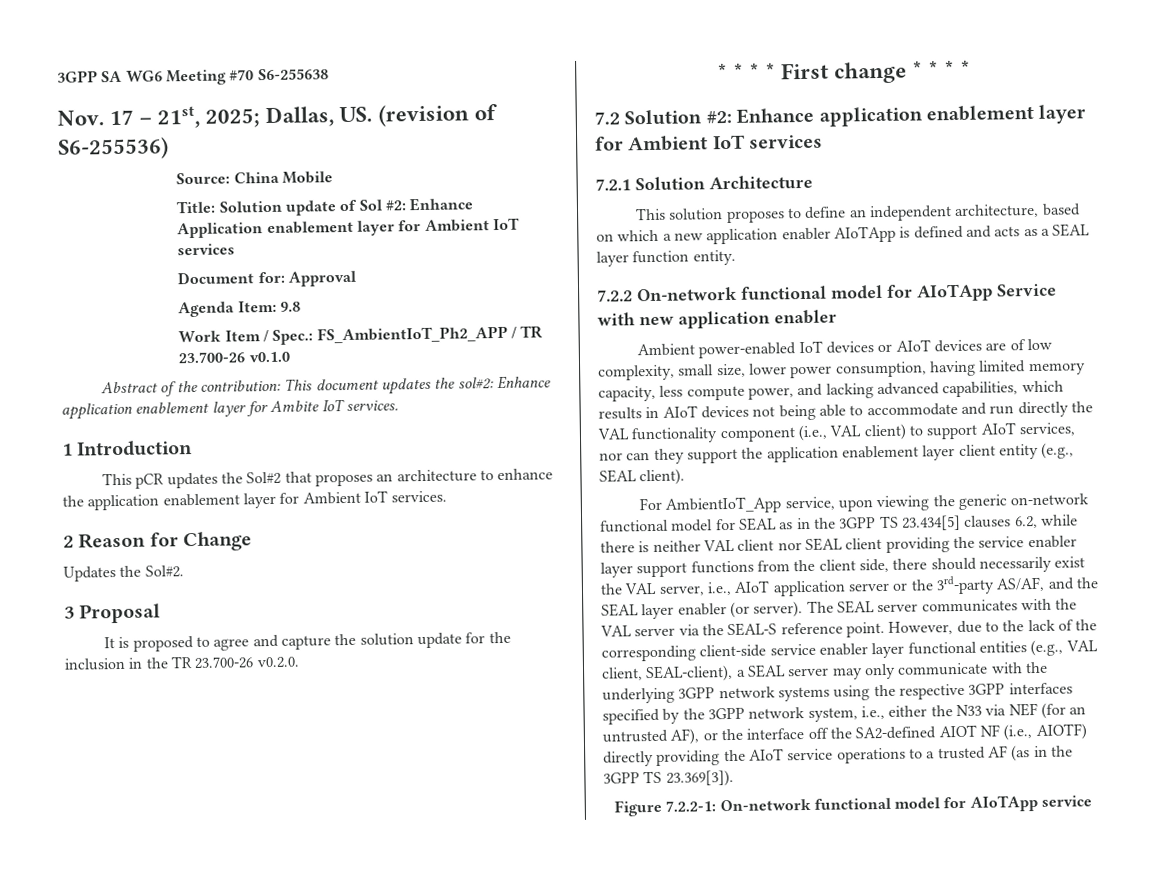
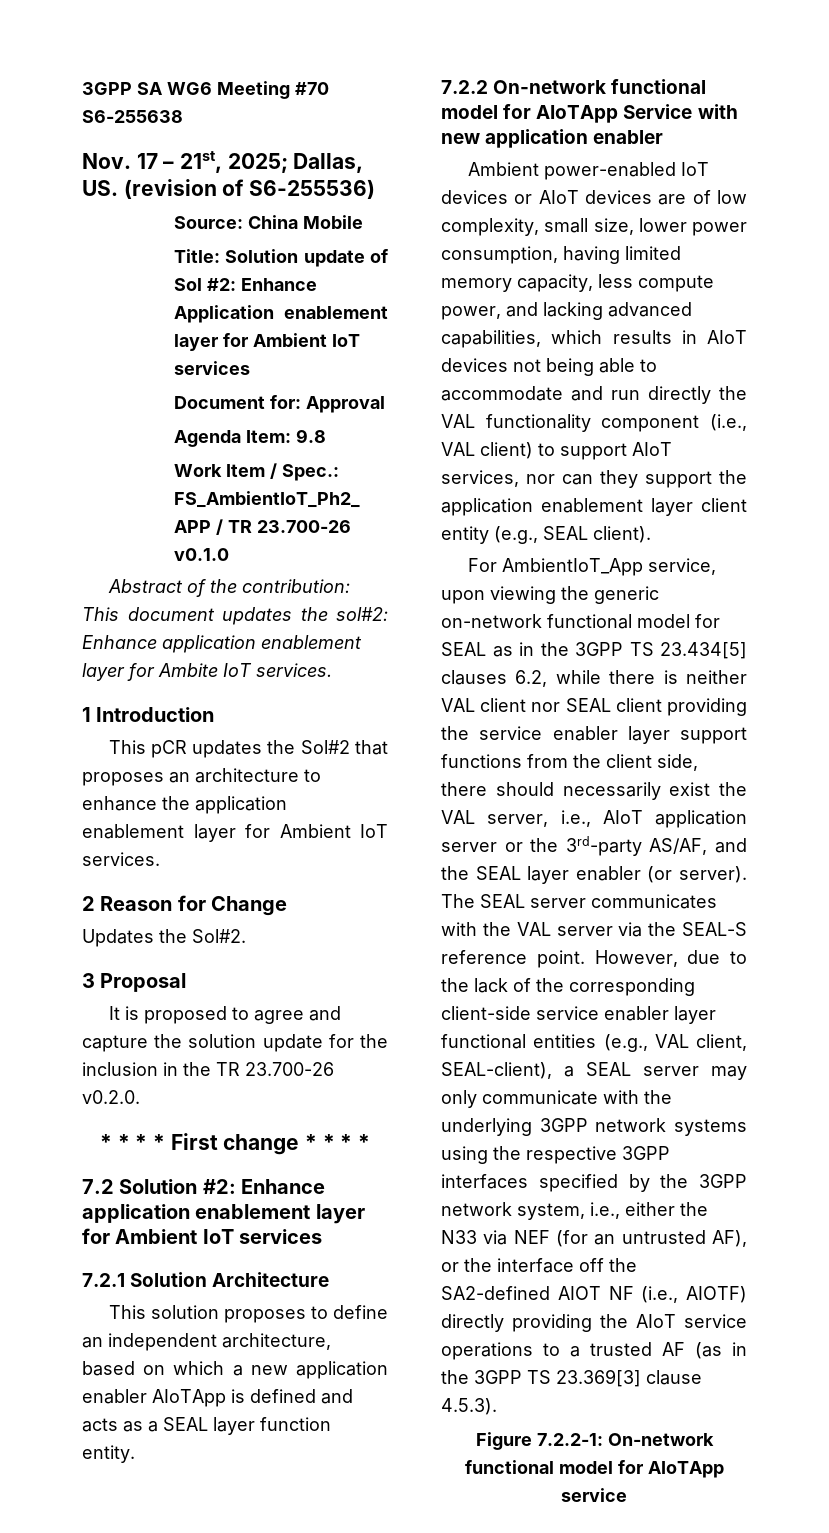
- However, due to the lack of the corresponding client-side service enabler layer functional entities (e.g., VAL client, SEAL-client), a SEAL server may only communicate with the underlying 3GPP network systems using the respective 3GPP interfaces specified by the 3GPP network system, i.e., either the N33 via NEF (for an untrusted AF), or the interface off the SA2-defined AIOT NF (i.e., AIOTF) directly providing the AIoT service operations to a trusted AF (as in the 3GPP TS 23.369[3]).
+ However, due to the lack of the corresponding client-side service enabler layer functional entities (e.g., VAL client, SEAL-client), a SEAL server may only communicate with the underlying 3GPP network systems using the respective 3GPP interfaces specified by the 3GPP network system, i.e., either the N33 via NEF (for an untrusted AF), or the interface off the SA2-defined AIOT NF (i.e., AIOTF) directly providing the AIoT service operations to a trusted AF (as in the 3GPP TS 23.369[3] clause 4.5.3).

